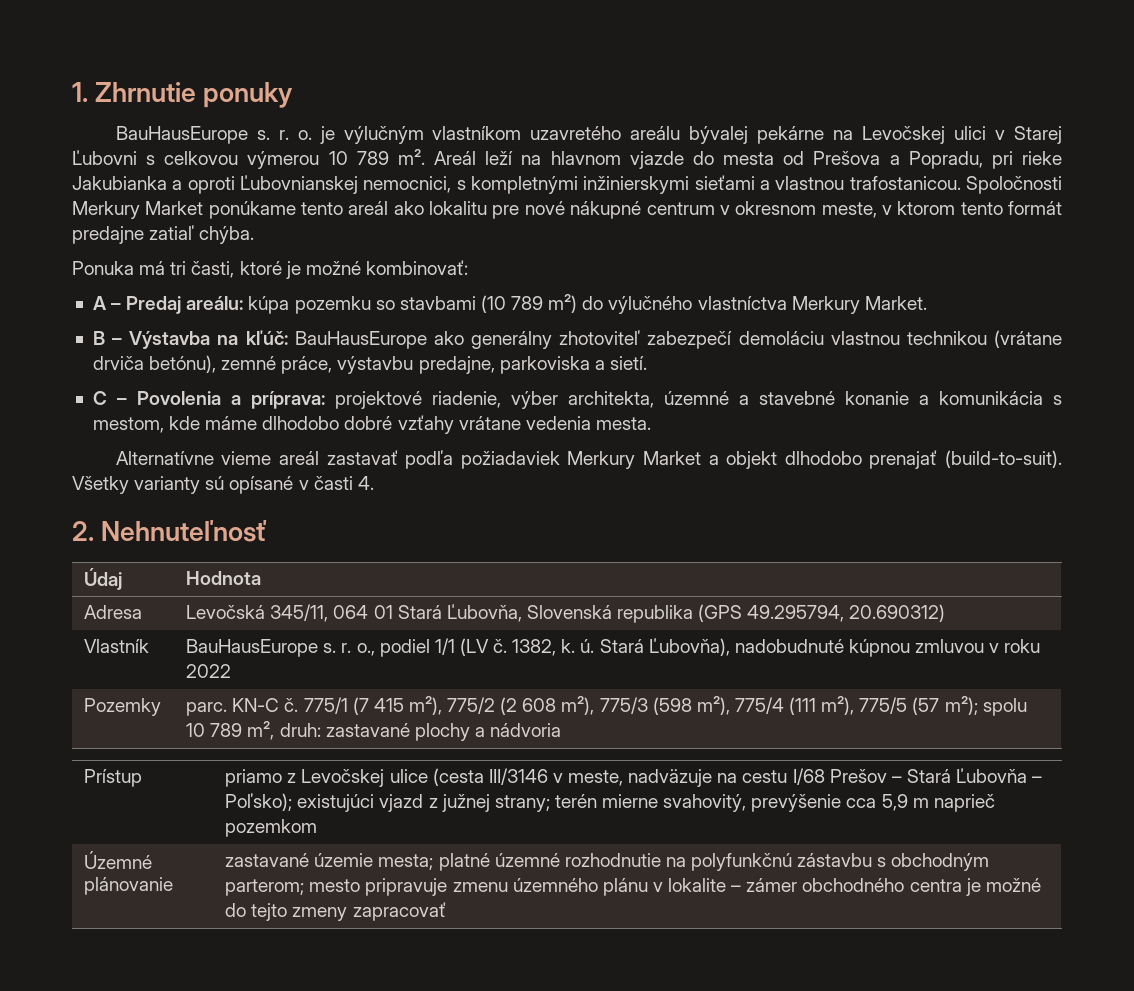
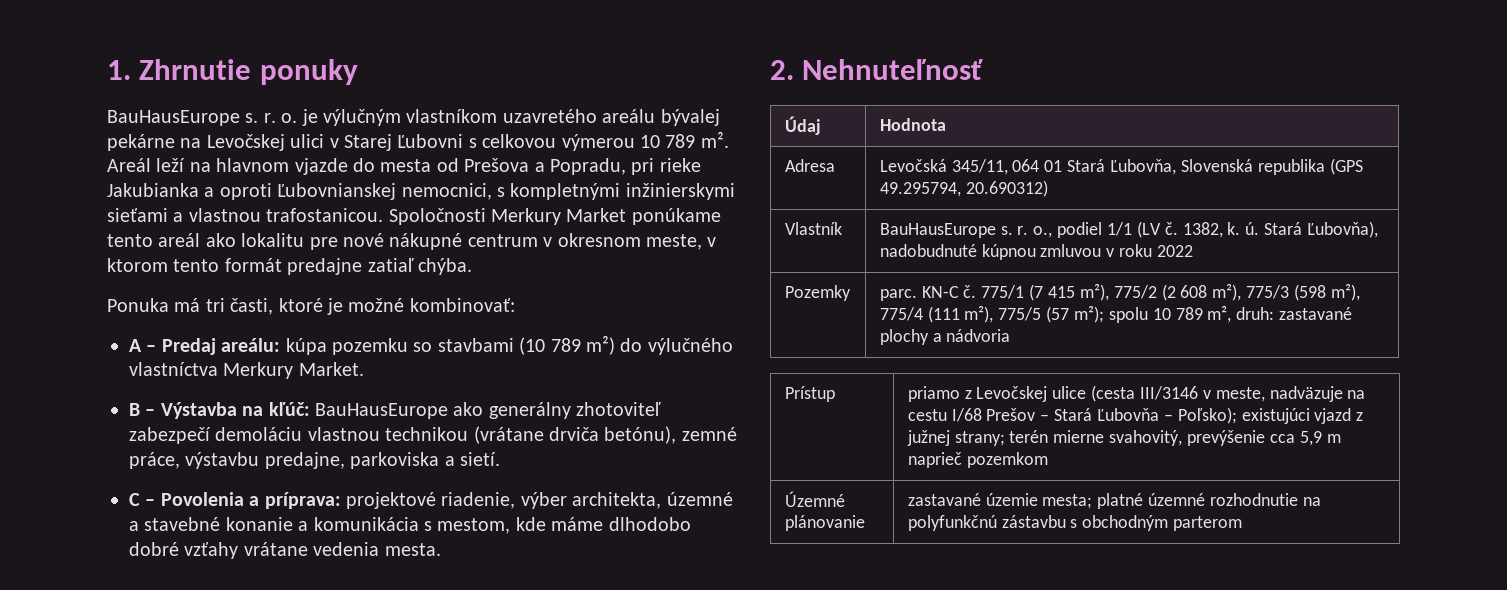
- Alternatívne vieme areál zastavať podľa požiadaviek Merkury Market a objekt dlhodobo prenajať (build-to-suit). Všetky varianty sú opísané v časti 4.
- Územné plánovanie | zastavané územie mesta; platné územné rozhodnutie na polyfunkčnú zástavbu s obchodným parterom; mesto pripravuje zmenu územného plánu v lokalite – zámer obchodného centra je možné do tejto zmeny zapracovať
+ Územné plánovanie | zastavané územie mesta; platné územné rozhodnutie na polyfunkčnú zástavbu s obchodným parterom

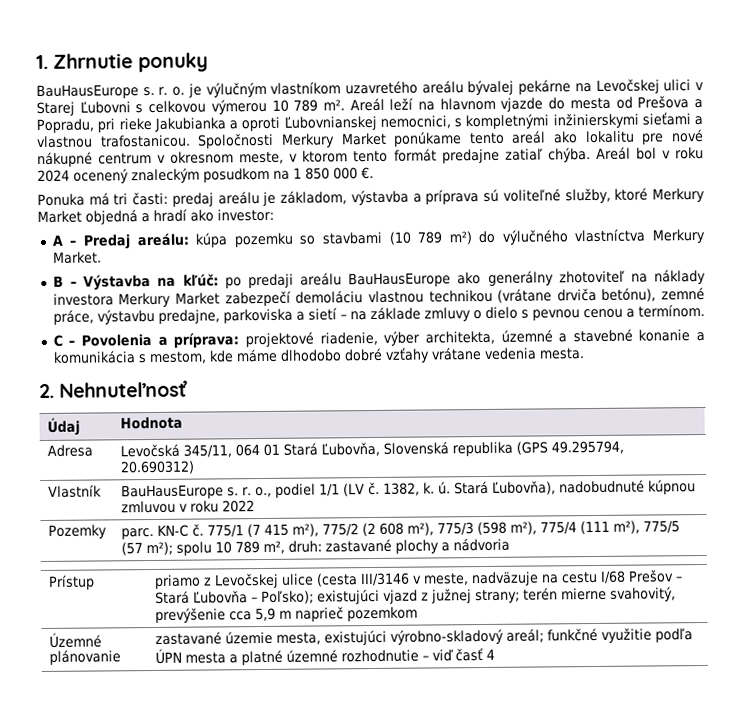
- Spoločnosti Merkury Market ponúkame tento areál ako lokalitu pre nové nákupné centrum v okresnom meste, v ktorom tento formát predajne zatiaľ chýba.
- Ponuka má tri časti, ktoré je možné kombinovať:
+ Spoločnosti Merkury Market ponúkame tento areál ako lokalitu pre nové nákupné centrum v okresnom meste, v ktorom tento formát predajne zatiaľ chýba. Areál bol v roku 2024 ocenený znaleckým posudkom na 1 850 000 €.
+ Ponuka má tri časti: predaj areálu je základom, výstavba a príprava sú voliteľné služby, ktoré Merkury Market objedná a hradí ako investor:
- B – Výstavba na kľúč: BauHausEurope ako generálny zhotoviteľ zabezpečí demoláciu vlastnou technikou (vrátane drviča betónu), zemné práce, výstavbu predajne, parkoviska a sietí.
+ B – Výstavba na kľúč: po predaji areálu BauHausEurope ako generálny zhotoviteľ na náklady investora Merkury Market zabezpečí demoláciu vlastnou technikou (vrátane drviča betónu), zemné práce, výstavbu predajne, parkoviska a sietí – na základe zmluvy o dielo s pevnou cenou a termínom.
- Územné plánovanie | zastavané územie mesta; platné územné rozhodnutie na polyfunkčnú zástavbu s obchodným parterom
+ Územné plánovanie | zastavané územie mesta, existujúci výrobno-skladový areál; funkčné využitie podľa ÚPN mesta a platné územné rozhodnutie – viď časť 4

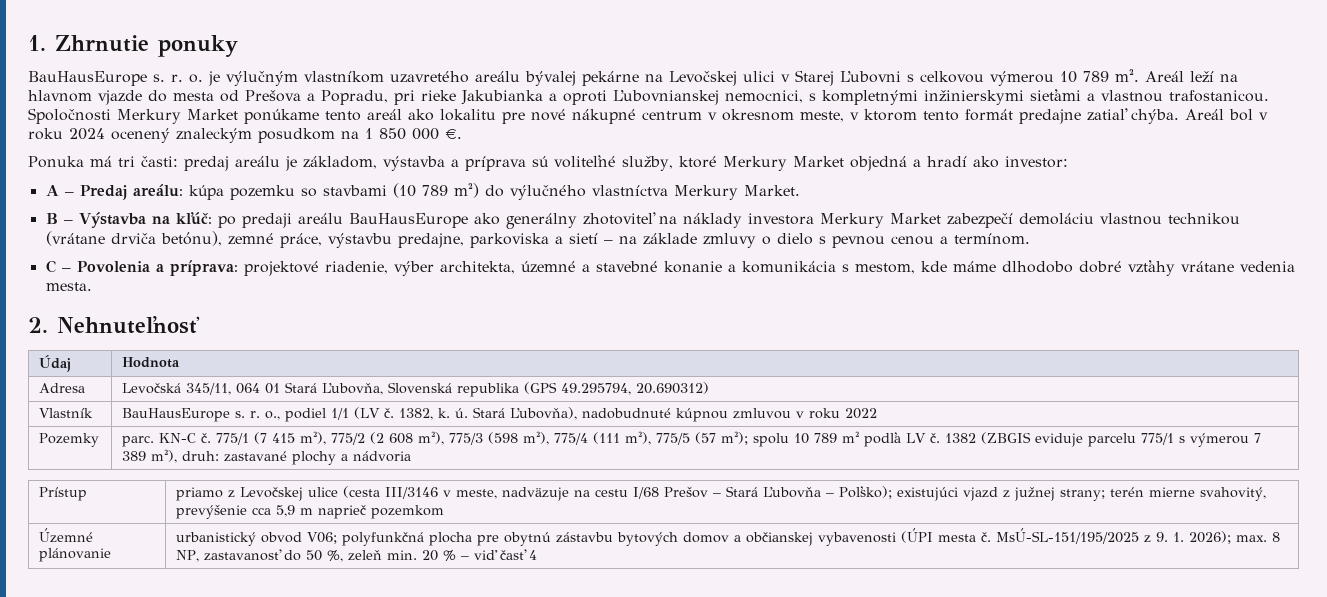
- 775/1 (7 415 m²), 775/2 (2 608 m²), 775/3 (598 m²), 775/4 (111 m²), 775/5 (57 m²); spolu 10 789 m², druh: zastavané plochy a nádvoria
+ 775/1 (7 415 m²), 775/2 (2 608 m²), 775/3 (598 m²), 775/4 (111 m²), 775/5 (57 m²); spolu 10 789 m² podľa LV č. 1382 (ZBGIS eviduje parcelu 775/1 s výmerou 7 389 m²), druh: zastavané plochy a nádvoria
- Územné plánovanie | zastavané územie mesta, existujúci výrobno-skladový areál; funkčné využitie podľa ÚPN mesta a platné územné rozhodnutie – viď časť 4
+ Územné plánovanie | urbanistický obvod V06; polyfunkčná plocha pre obytnú zástavbu bytových domov a občianskej vybavenosti (ÚPI mesta č. MsÚ-SL-151/195/2025 z 9. 1. 2026); max. 8 NP, zastavanosť do 50 %, zeleň min. 20 % – viď časť 4

